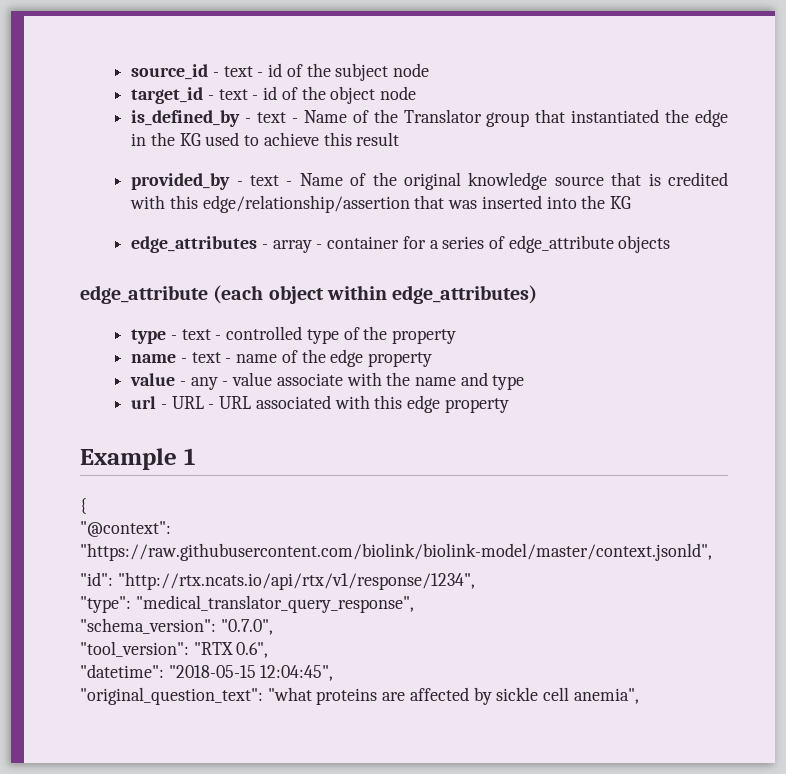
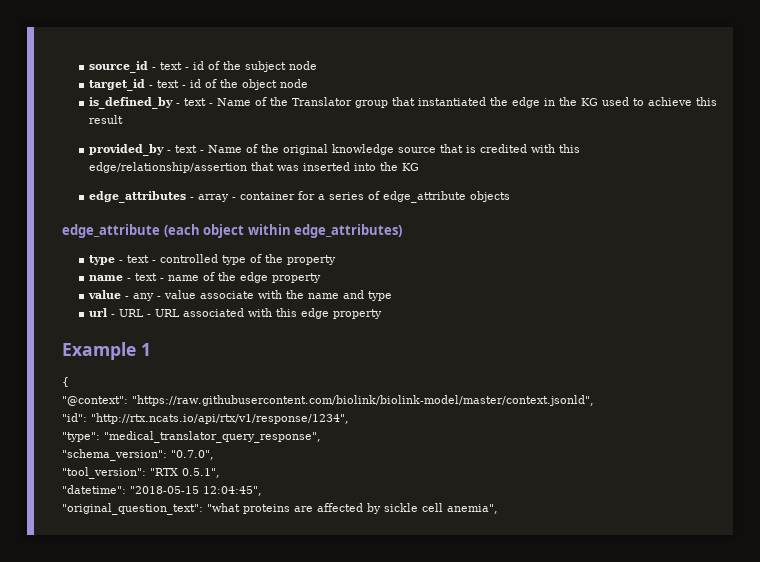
- "tool_version": "RTX 0.6",
+ "tool_version": "RTX 0.5.1",

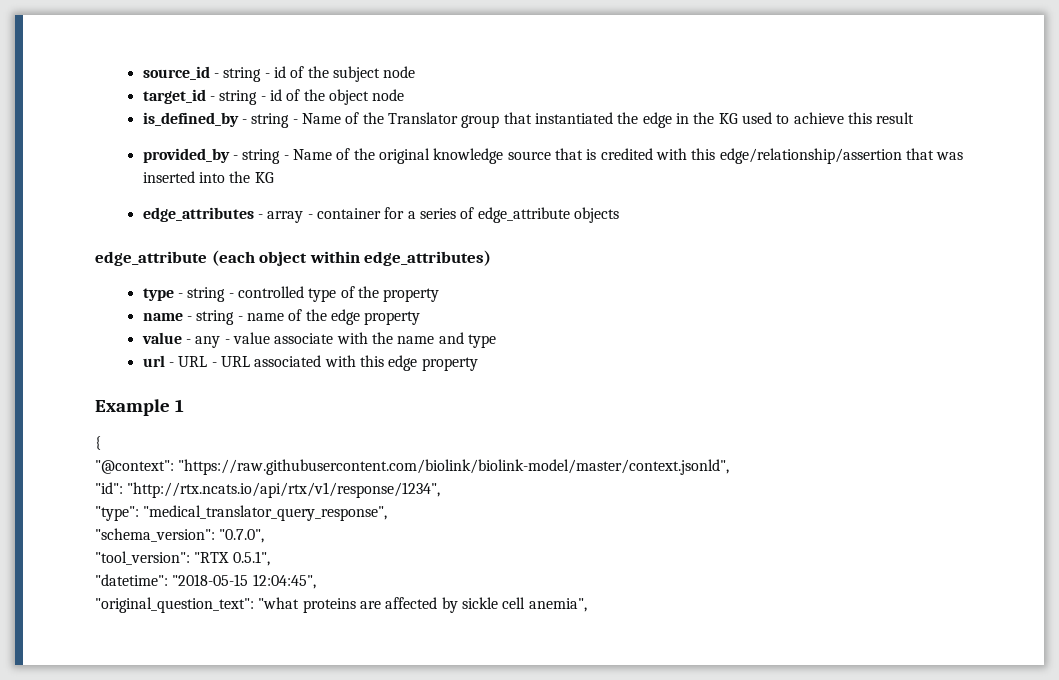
- source_id - text - id of the subject node
+ source_id - string - id of the subject node
- target_id - text - id of the object node
+ target_id - string - id of the object node
- is_defined_by - text - Name of the Translator group that instantiated the edge in the KG used to achieve this result
+ is_defined_by - string - Name of the Translator group that instantiated the edge in the KG used to achieve this result
- provided_by - text - Name of the original knowledge source that is credited with this edge/relationship/assertion that was inserted into the KG
+ provided_by - string - Name of the original knowledge source that is credited with this edge/relationship/assertion that was inserted into the KG
- type - text - controlled type of the property
+ type - string - controlled type of the property
- name - text - name of the edge property
+ name - string - name of the edge property

